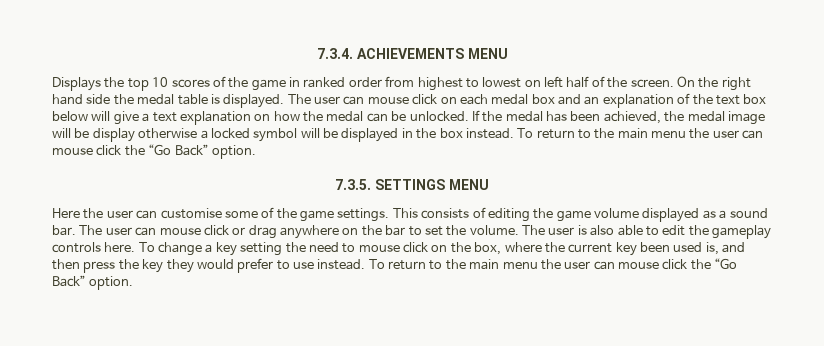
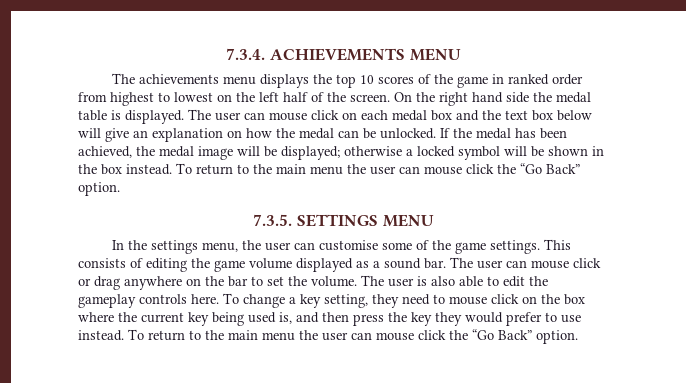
- Displays the top 10 scores of the game in ranked order from highest to lowest on left half of the screen.
+ The achievements menu displays the top 10 scores of the game in ranked order from highest to lowest on the left half of the screen.
- The user can mouse click on each medal box and an explanation of the text box below will give a text explanation on how the medal can be unlocked.
+ The user can mouse click on each medal box and the text box below will give an explanation on how the medal can be unlocked.
- If the medal has been achieved, the medal image will be display otherwise a locked symbol will be displayed in the box instead.
+ If the medal has been achieved, the medal image will be displayed; otherwise a locked symbol will be shown in the box instead.
- Here the user can customise some of the game settings.
+ In the settings menu, the user can customise some of the game settings.
- To change a key setting the need to mouse click on the box, where the current key been used is, and then press the key they would prefer to use instead.
+ To change a key setting, they need to mouse click on the box where the current key being used is, and then press the key they would prefer to use instead.

